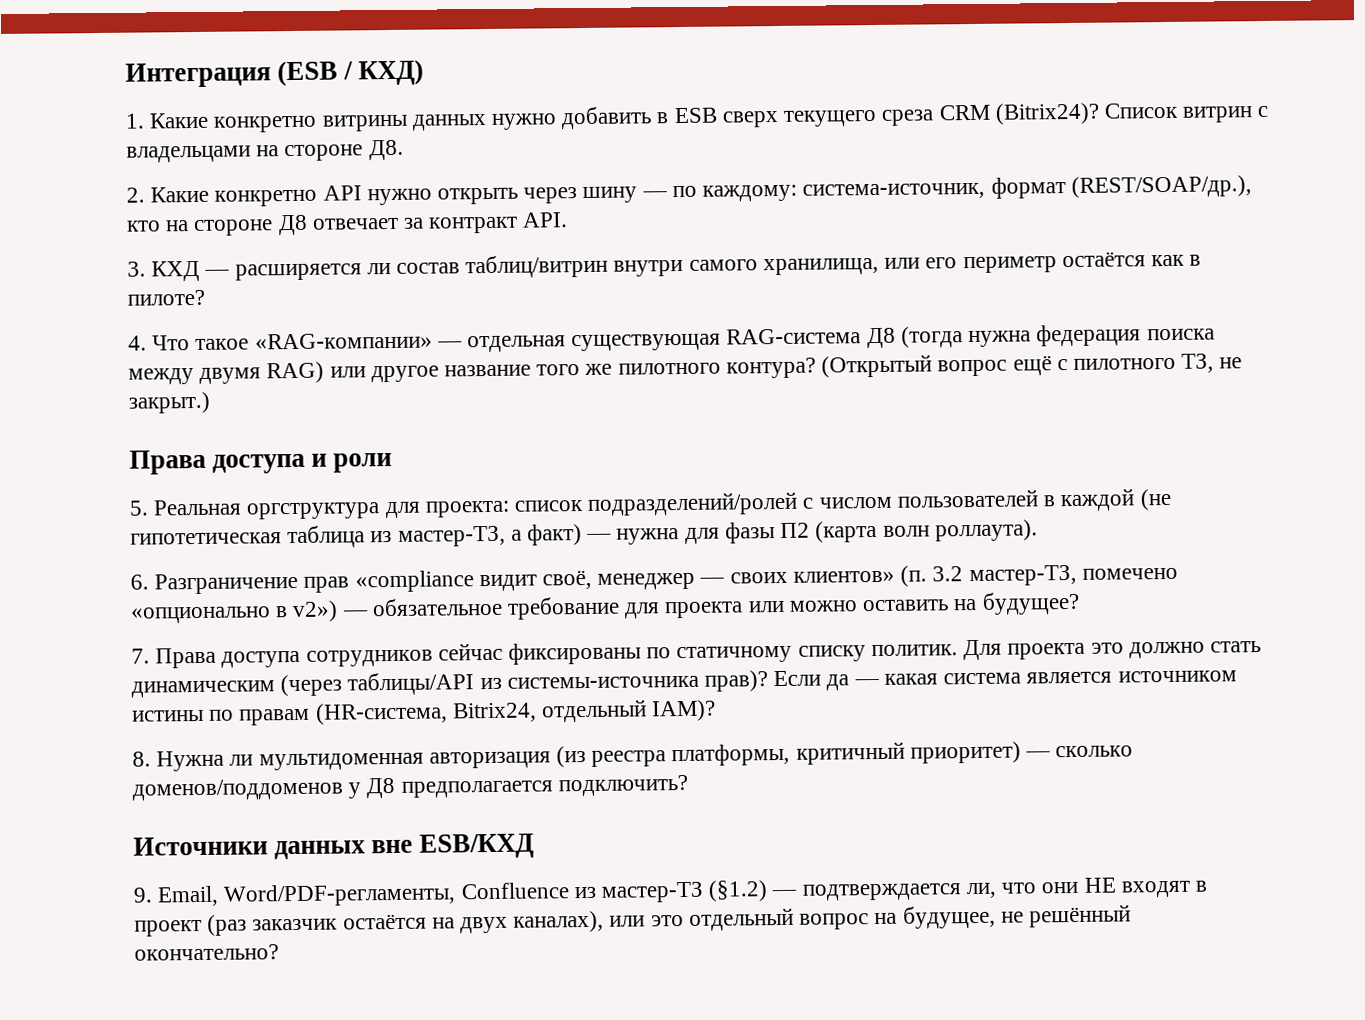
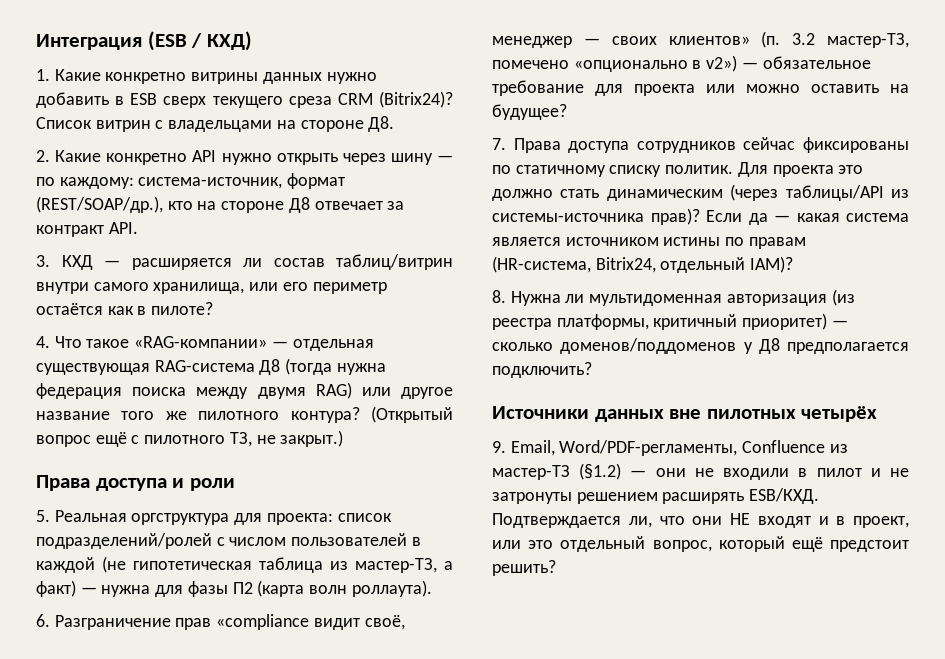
- Источники данных вне ESB/КХД
+ Источники данных вне пилотных четырёх
- 9. Email, Word/PDF-регламенты, Confluence из мастер-ТЗ (§1.2) — подтверждается ли, что они НЕ входят в проект (раз заказчик остаётся на двух каналах), или это отдельный вопрос на будущее, не решённый окончательно?
+ 9. Email, Word/PDF-регламенты, Confluence из мастер-ТЗ (§1.2) — они не входили в пилот и не затронуты решением расширять ESB/КХД. Подтверждается ли, что они НЕ входят и в проект, или это отдельный вопрос, который ещё предстоит решить?

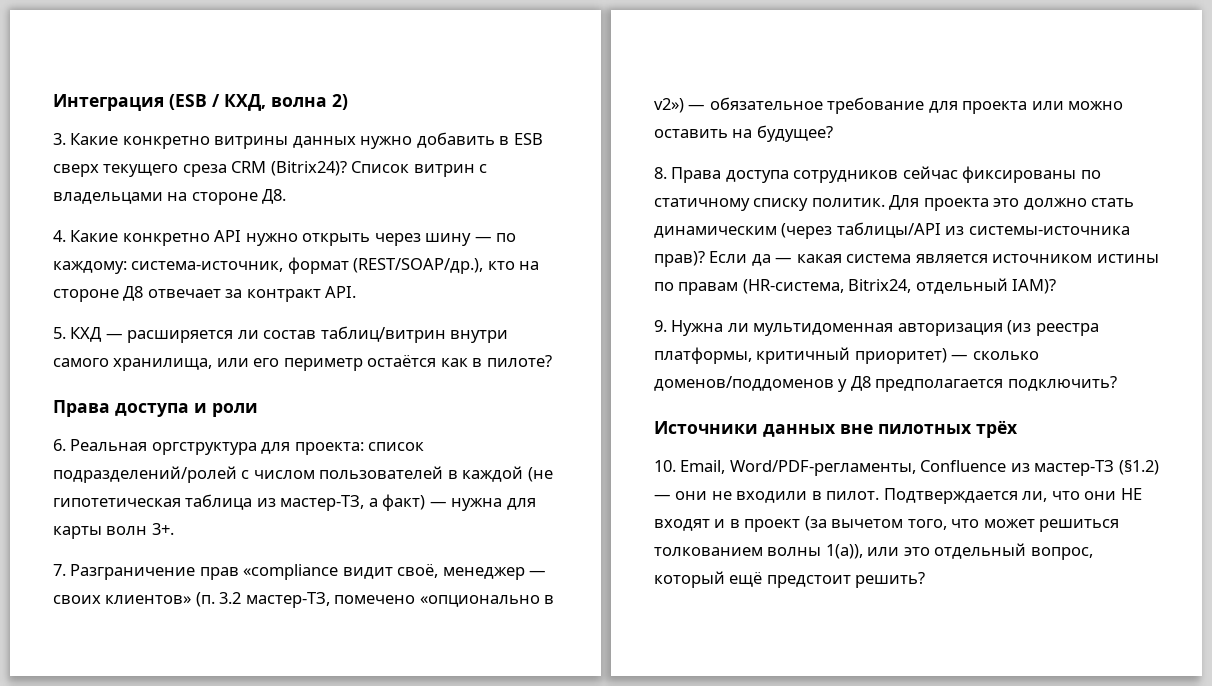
- Интеграция (ESB / КХД)
- 1. Какие конкретно витрины данных нужно добавить в ESB сверх текущего среза CRM (Bitrix24)?
+ Интеграция (ESB / КХД, волна 2)
+ 3. Какие конкретно витрины данных нужно добавить в ESB сверх текущего среза CRM (Bitrix24)?
- 2. Какие конкретно API нужно открыть через шину — по каждому: система-источник, формат (REST/SOAP/др.), кто на стороне Д8 отвечает за контракт API.
+ 4. Какие конкретно API нужно открыть через шину — по каждому: система-источник, формат (REST/SOAP/др.), кто на стороне Д8 отвечает за контракт API.
- 3. КХД — расширяется ли состав таблиц/витрин внутри самого хранилища, или его периметр остаётся как в пилоте?
+ 5. КХД — расширяется ли состав таблиц/витрин внутри самого хранилища, или его периметр остаётся как в пилоте?
- 4. Что такое «RAG-компании» — отдельная существующая RAG-система Д8 (тогда нужна федерация поиска между двумя RAG) или другое название того же пилотного контура? (Открытый вопрос ещё с пилотного ТЗ, не закрыт.)
- 5. Реальная оргструктура для проекта: список подразделений/ролей с числом пользователей в каждой (не гипотетическая таблица из мастер-ТЗ, а факт) — нужна для фазы П2 (карта волн роллаута).
- 6. Разграничение прав «compliance видит своё, менеджер — своих клиентов» (п. 3.2 мастер-ТЗ, помечено «опционально в v2») — обязательное требование для проекта или можно оставить на будущее?
+ 6. Реальная оргструктура для проекта: список подразделений/ролей с числом пользователей в каждой (не гипотетическая таблица из мастер-ТЗ, а факт) — нужна для карты волн 3+.
+ 7. Разграничение прав «compliance видит своё, менеджер — своих клиентов» (п. 3.2 мастер-ТЗ, помечено «опционально в v2») — обязательное требование для проекта или можно оставить на будущее?
- 7. Права доступа сотрудников сейчас фиксированы по статичному списку политик.
+ 8. Права доступа сотрудников сейчас фиксированы по статичному списку политик.
- 8. Нужна ли мультидоменная авторизация (из реестра платформы, критичный приоритет) — сколько доменов/поддоменов у Д8 предполагается подключить?
+ 9. Нужна ли мультидоменная авторизация (из реестра платформы, критичный приоритет) — сколько доменов/поддоменов у Д8 предполагается подключить?
- Источники данных вне пилотных четырёх
- 9. Email, Word/PDF-регламенты, Confluence из мастер-ТЗ (§1.2) — они не входили в пилот и не затронуты решением расширять ESB/КХД.
+ Источники данных вне пилотных трёх
+ 10. Email, Word/PDF-регламенты, Confluence из мастер-ТЗ (§1.2) — они не входили в пилот.
- Подтверждается ли, что они НЕ входят и в проект, или это отдельный вопрос, который ещё предстоит решить?
+ Подтверждается ли, что они НЕ входят и в проект (за вычетом того, что может решиться толкованием волны 1(а)), или это отдельный вопрос, который ещё предстоит решить?

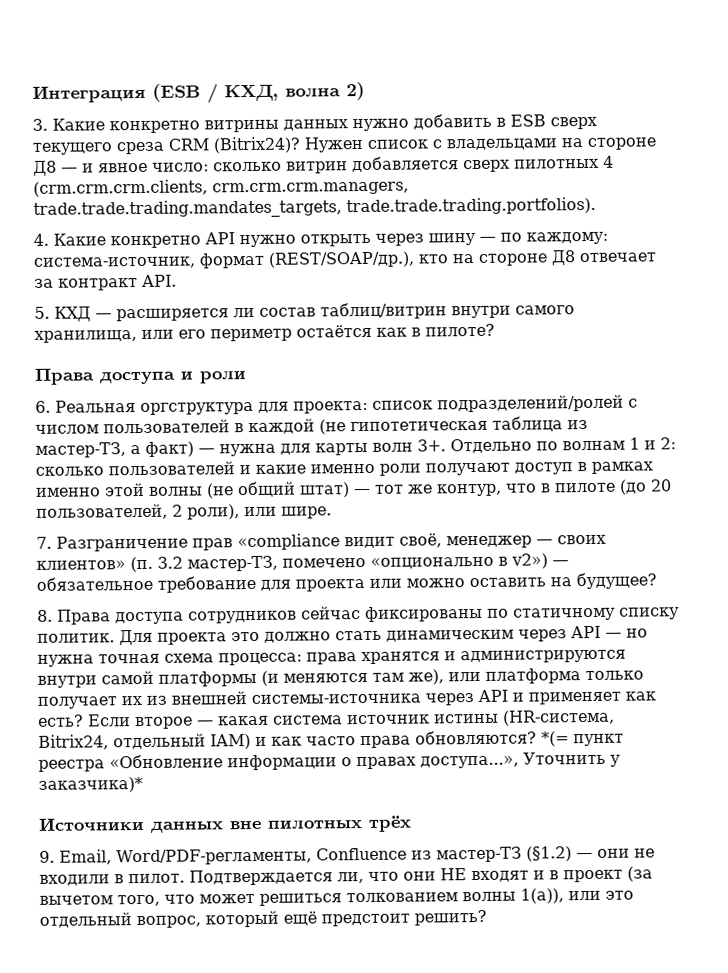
- Список витрин с владельцами на стороне Д8.
+ Нужен список с владельцами на стороне Д8 — и явное число: сколько витрин добавляется сверх пилотных 4 (crm.crm.crm.clients, crm.crm.crm.managers, trade.trade.trading.mandates_targets, trade.trade.trading.portfolios).
+ Отдельно по волнам 1 и 2: сколько пользователей и какие именно роли получают доступ в рамках именно этой волны (не общий штат) — тот же контур, что в пилоте (до 20 пользователей, 2 роли), или шире.
- Для проекта это должно стать динамическим (через таблицы/API из системы-источника прав)? Если да — какая система является источником истины по правам (HR-система, Bitrix24, отдельный IAM)?
- 9. Нужна ли мультидоменная авторизация (из реестра платформы, критичный приоритет) — сколько доменов/поддоменов у Д8 предполагается подключить?
+ Для проекта это должно стать динамическим через API — но нужна точная схема процесса: права хранятся и администрируются внутри самой платформы (и меняются там же), или платформа только получает их из внешней системы-источника через API и применяет как есть? Если второе — какая система источник истины (HR-система, Bitrix24, отдельный IAM) и как часто права обновляются? *(= пункт реестра «Обновление информации о правах доступа...», Уточнить у заказчика)*
- 10. Email, Word/PDF-регламенты, Confluence из мастер-ТЗ (§1.2) — они не входили в пилот.
+ 9. Email, Word/PDF-регламенты, Confluence из мастер-ТЗ (§1.2) — они не входили в пилот.

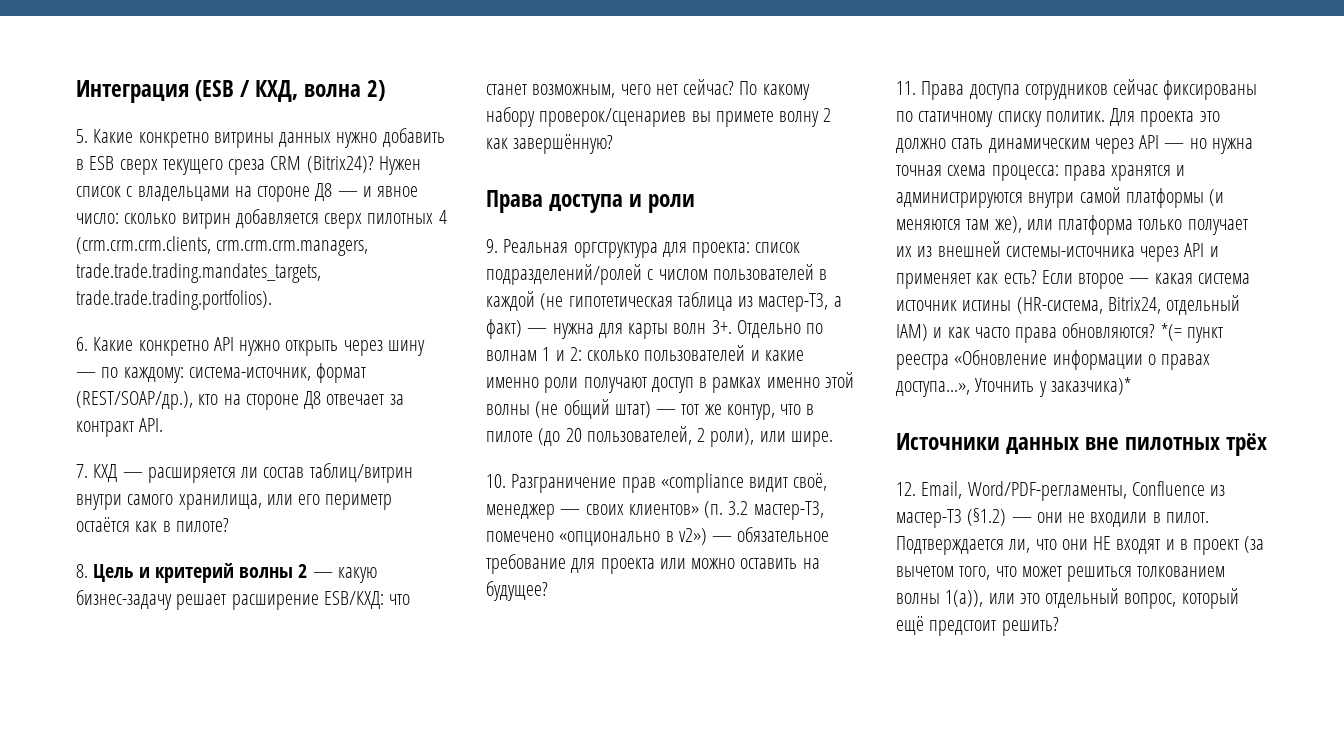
- 3. Какие конкретно витрины данных нужно добавить в ESB сверх текущего среза CRM (Bitrix24)?
+ 5. Какие конкретно витрины данных нужно добавить в ESB сверх текущего среза CRM (Bitrix24)?
- 4. Какие конкретно API нужно открыть через шину — по каждому: система-источник, формат (REST/SOAP/др.), кто на стороне Д8 отвечает за контракт API.
+ 6. Какие конкретно API нужно открыть через шину — по каждому: система-источник, формат (REST/SOAP/др.), кто на стороне Д8 отвечает за контракт API.
- 5. КХД — расширяется ли состав таблиц/витрин внутри самого хранилища, или его периметр остаётся как в пилоте?
+ 7. КХД — расширяется ли состав таблиц/витрин внутри самого хранилища, или его периметр остаётся как в пилоте?
+ 8. Цель и критерий волны 2 — какую бизнес-задачу решает расширение ESB/КХД: что станет возможным, чего нет сейчас? По какому набору проверок/сценариев вы примете волну 2 как завершённую?
- 6. Реальная оргструктура для проекта: список подразделений/ролей с числом пользователей в каждой (не гипотетическая таблица из мастер-ТЗ, а факт) — нужна для карты волн 3+.
+ 9. Реальная оргструктура для проекта: список подразделений/ролей с числом пользователей в каждой (не гипотетическая таблица из мастер-ТЗ, а факт) — нужна для карты волн 3+.
- 7. Разграничение прав «compliance видит своё, менеджер — своих клиентов» (п. 3.2 мастер-ТЗ, помечено «опционально в v2») — обязательное требование для проекта или можно оставить на будущее?
+ 10. Разграничение прав «compliance видит своё, менеджер — своих клиентов» (п. 3.2 мастер-ТЗ, помечено «опционально в v2») — обязательное требование для проекта или можно оставить на будущее?
- 8. Права доступа сотрудников сейчас фиксированы по статичному списку политик.
+ 11. Права доступа сотрудников сейчас фиксированы по статичному списку политик.
- 9. Email, Word/PDF-регламенты, Confluence из мастер-ТЗ (§1.2) — они не входили в пилот.
+ 12. Email, Word/PDF-регламенты, Confluence из мастер-ТЗ (§1.2) — они не входили в пилот.

